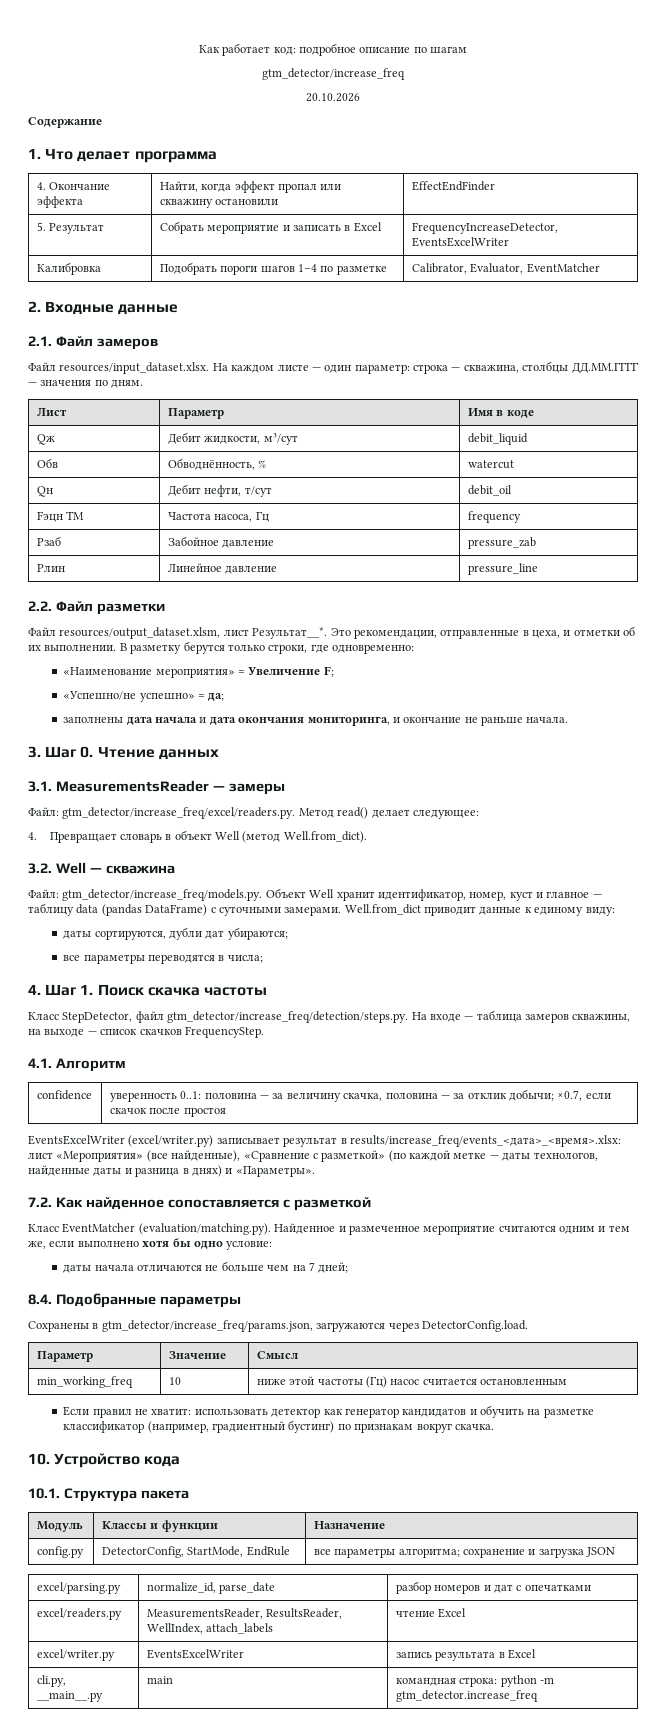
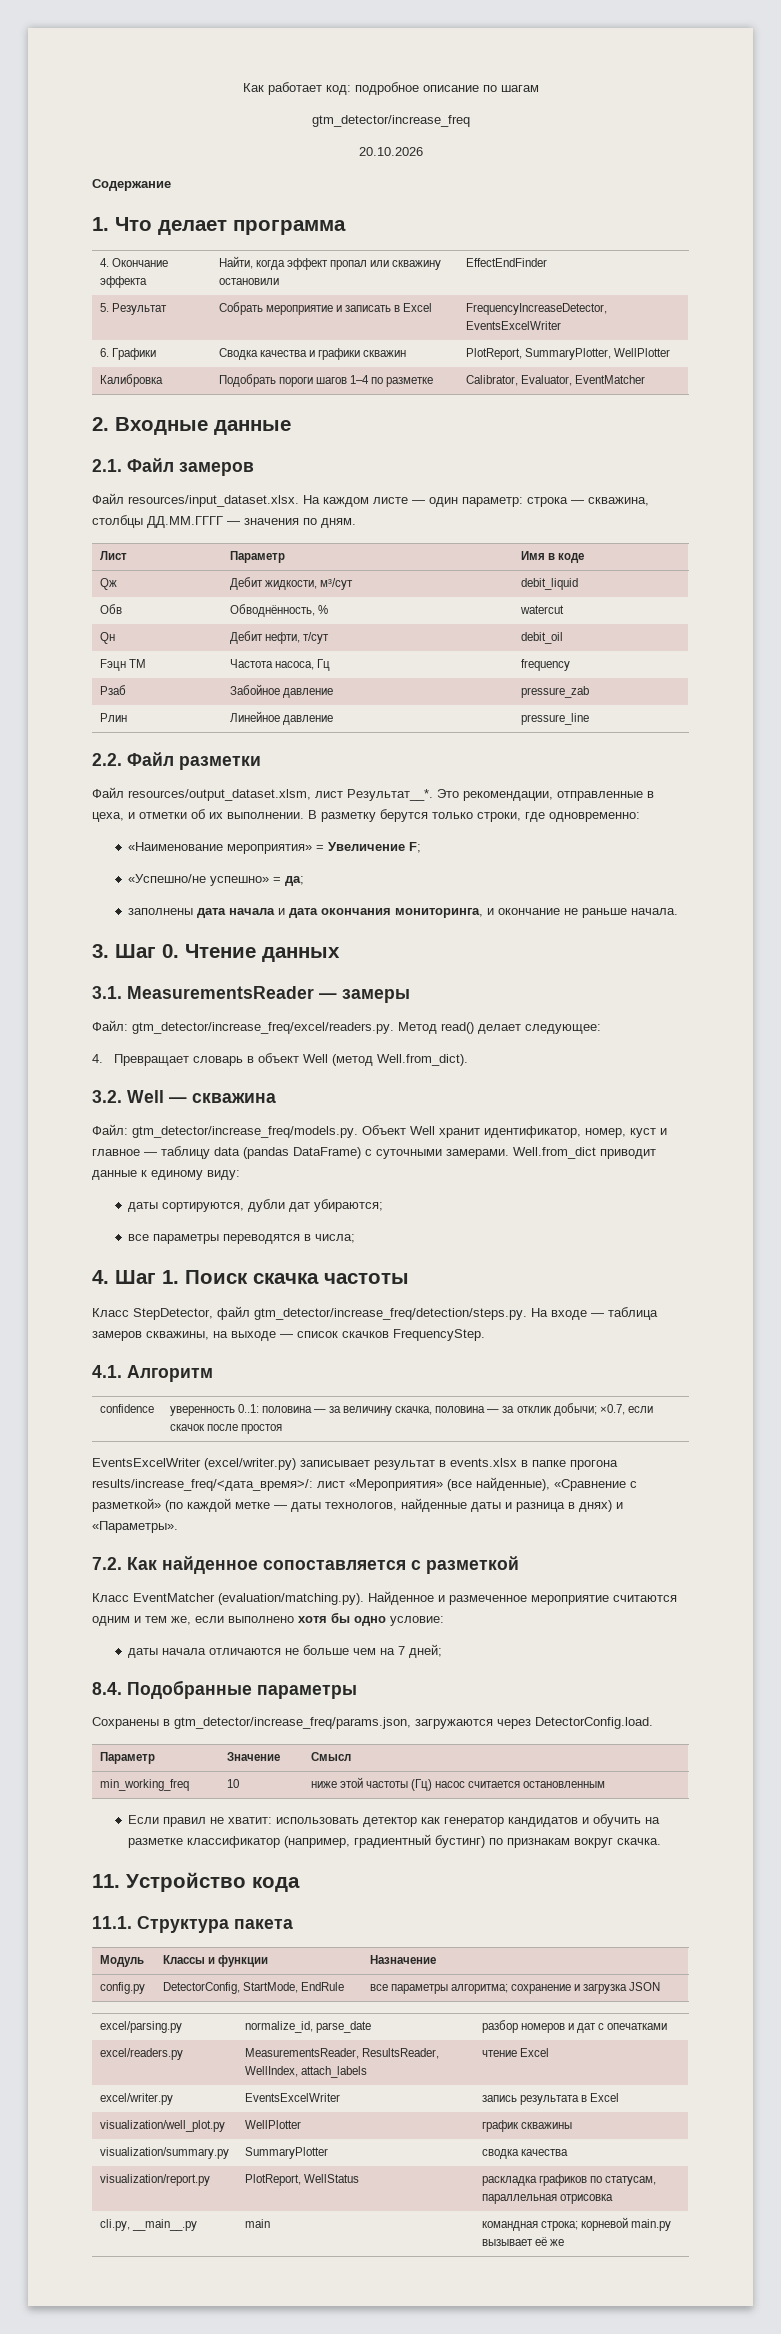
+ 6. Графики | Сводка качества и графики скважин | PlotReport, SummaryPlotter, WellPlotter
- EventsExcelWriter (excel/writer.py) записывает результат в results/increase_freq/events_<дата>_<время>.xlsx: лист «Мероприятия» (все найденные), «Сравнение с разметкой» (по каждой метке — даты технологов, найденные даты и разница в днях) и «Параметры».
+ EventsExcelWriter (excel/writer.py) записывает результат в events.xlsx в папке прогона results/increase_freq/<дата_время>/: лист «Мероприятия» (все найденные), «Сравнение с разметкой» (по каждой метке — даты технологов, найденные даты и разница в днях) и «Параметры».
- 10. Устройство кода
+ 11. Устройство кода
- 10.1. Структура пакета
+ 11.1. Структура пакета
- cli.py, __main__.py | main | командная строка: python -m gtm_detector.increase_freq
+ visualization/well_plot.py | WellPlotter | график скважины
+ visualization/summary.py | SummaryPlotter | сводка качества
+ visualization/report.py | PlotReport, WellStatus | раскладка графиков по статусам, параллельная отрисовка
+ cli.py, __main__.py | main | командная строка; корневой main.py вызывает её же

